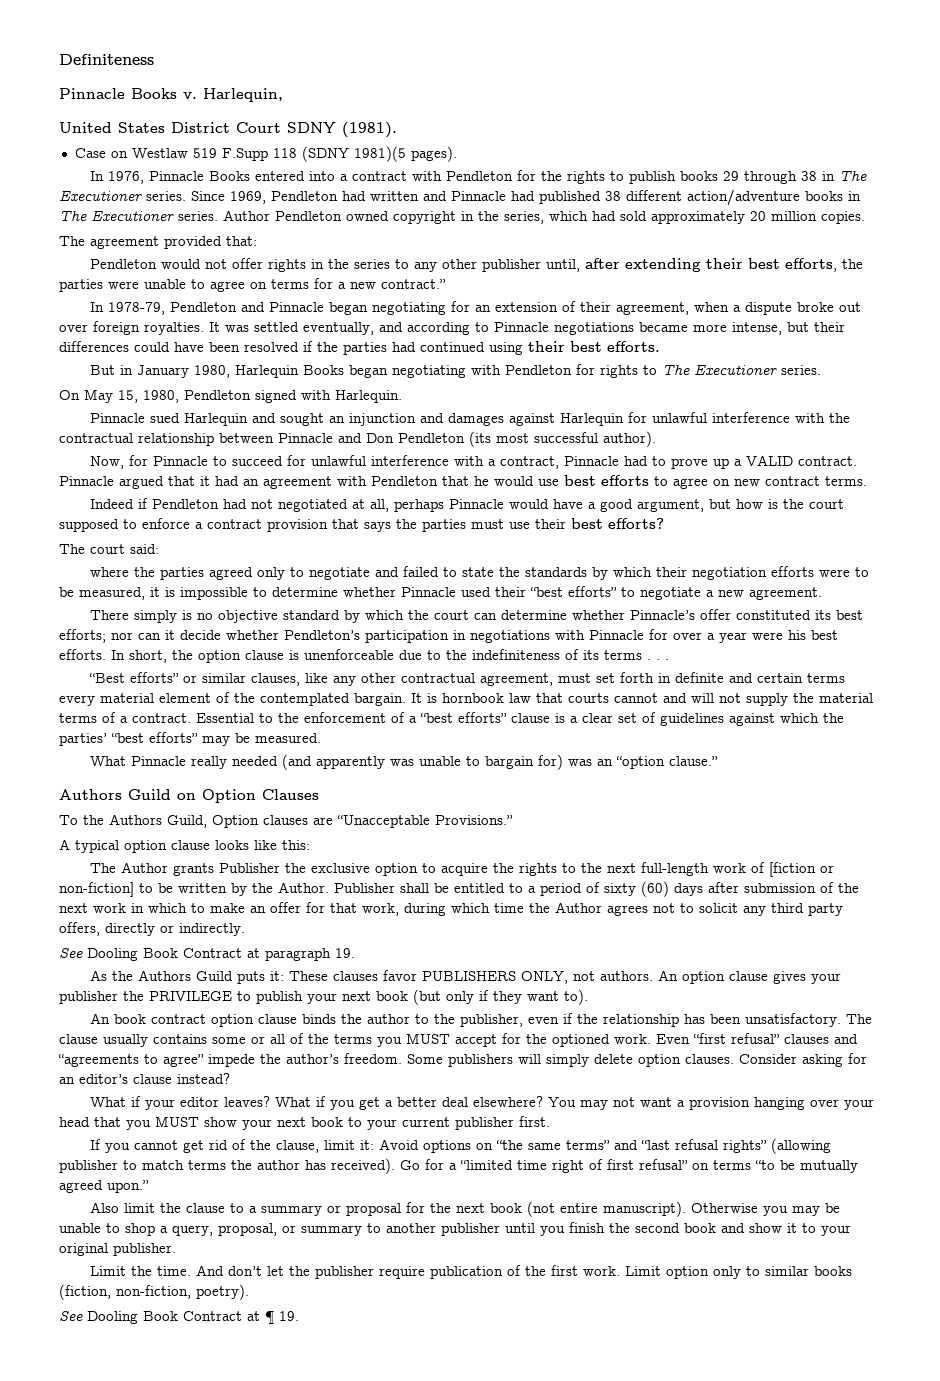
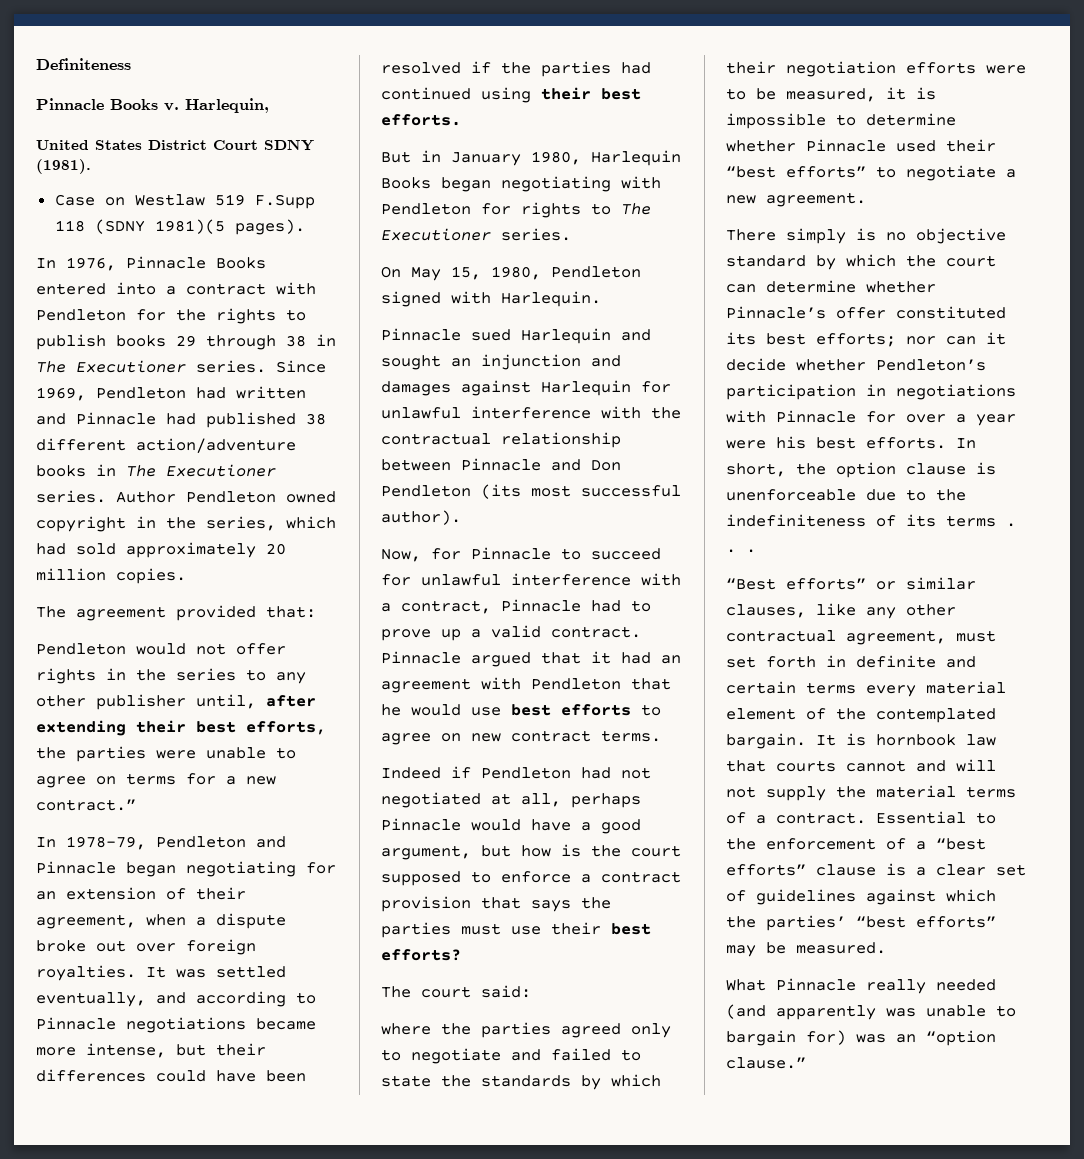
- Now, for Pinnacle to succeed for unlawful interference with a contract, Pinnacle had to prove up a VALID contract.
+ Now, for Pinnacle to succeed for unlawful interference with a contract, Pinnacle had to prove up a valid contract.
- Authors Guild on Option Clauses
- To the Authors Guild, Option clauses are “Unacceptable Provisions.”
- A typical option clause looks like this:
- The Author grants Publisher the exclusive option to acquire the rights to the next full-length work of [fiction or non-fiction] to be written by the Author. Publisher shall be entitled to a period of sixty (60) days after submission of the next work in which to make an offer for that work, during which time the Author agrees not to solicit any third party offers, directly or indirectly.
- See Dooling Book Contract at paragraph 19.
- As the Authors Guild puts it: These clauses favor PUBLISHERS ONLY, not authors. An option clause gives your publisher the PRIVILEGE to publish your next book (but only if they want to).
- An book contract option clause binds the author to the publisher, even if the relationship has been unsatisfactory. The clause usually contains some or all of the terms you MUST accept for the optioned work. Even “first refusal” clauses and “agreements to agree” impede the author’s freedom. Some publishers will simply delete option clauses. Consider asking for an editor’s clause instead?
- What if your editor leaves? What if you get a better deal elsewhere? You may not want a provision hanging over your head that you MUST show your next book to your current publisher first.
- If you cannot get rid of the clause, limit it: Avoid options on “the same terms” and “last refusal rights” (allowing publisher to match terms the author has received). Go for a “limited time right of first refusal” on terms “to be mutually agreed upon.”
- Also limit the clause to a summary or proposal for the next book (not entire manuscript). Otherwise you may be unable to shop a query, proposal, or summary to another publisher until you finish the second book and show it to your original publisher.
- Limit the time. And don’t let the publisher require publication of the first work. Limit option only to similar books (fiction, non-fiction, poetry).
- See Dooling Book Contract at ¶ 19.

